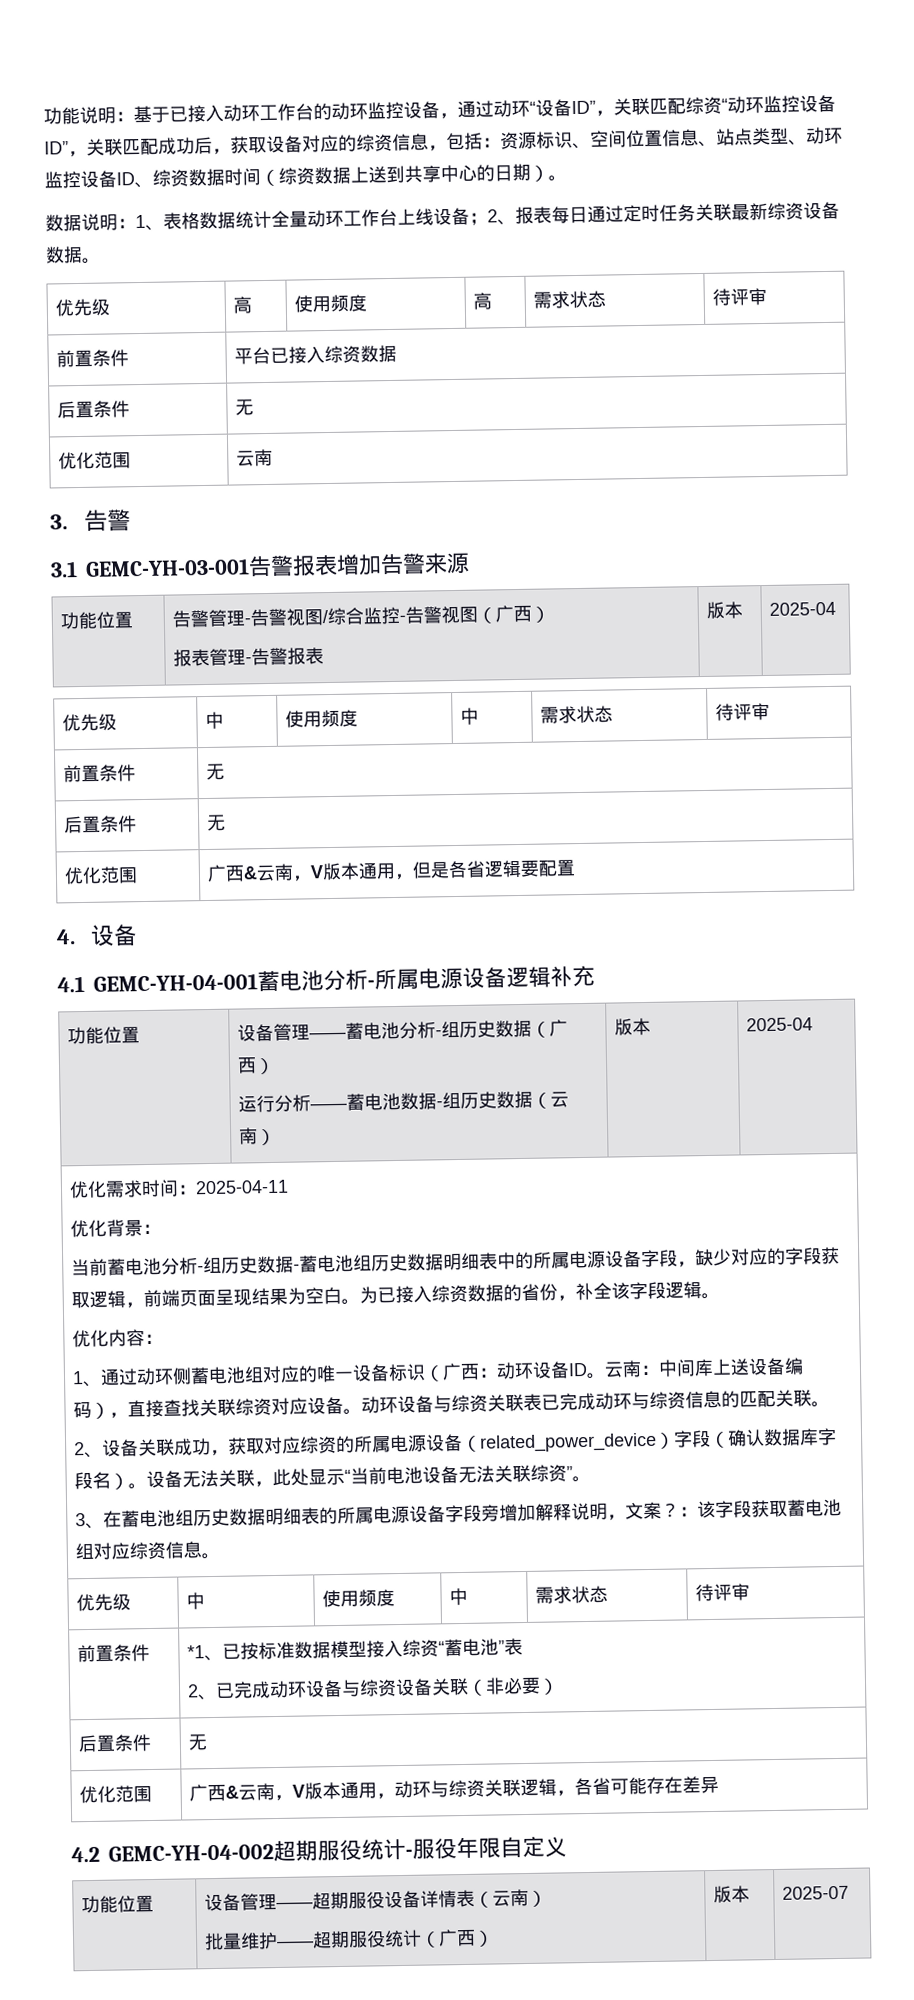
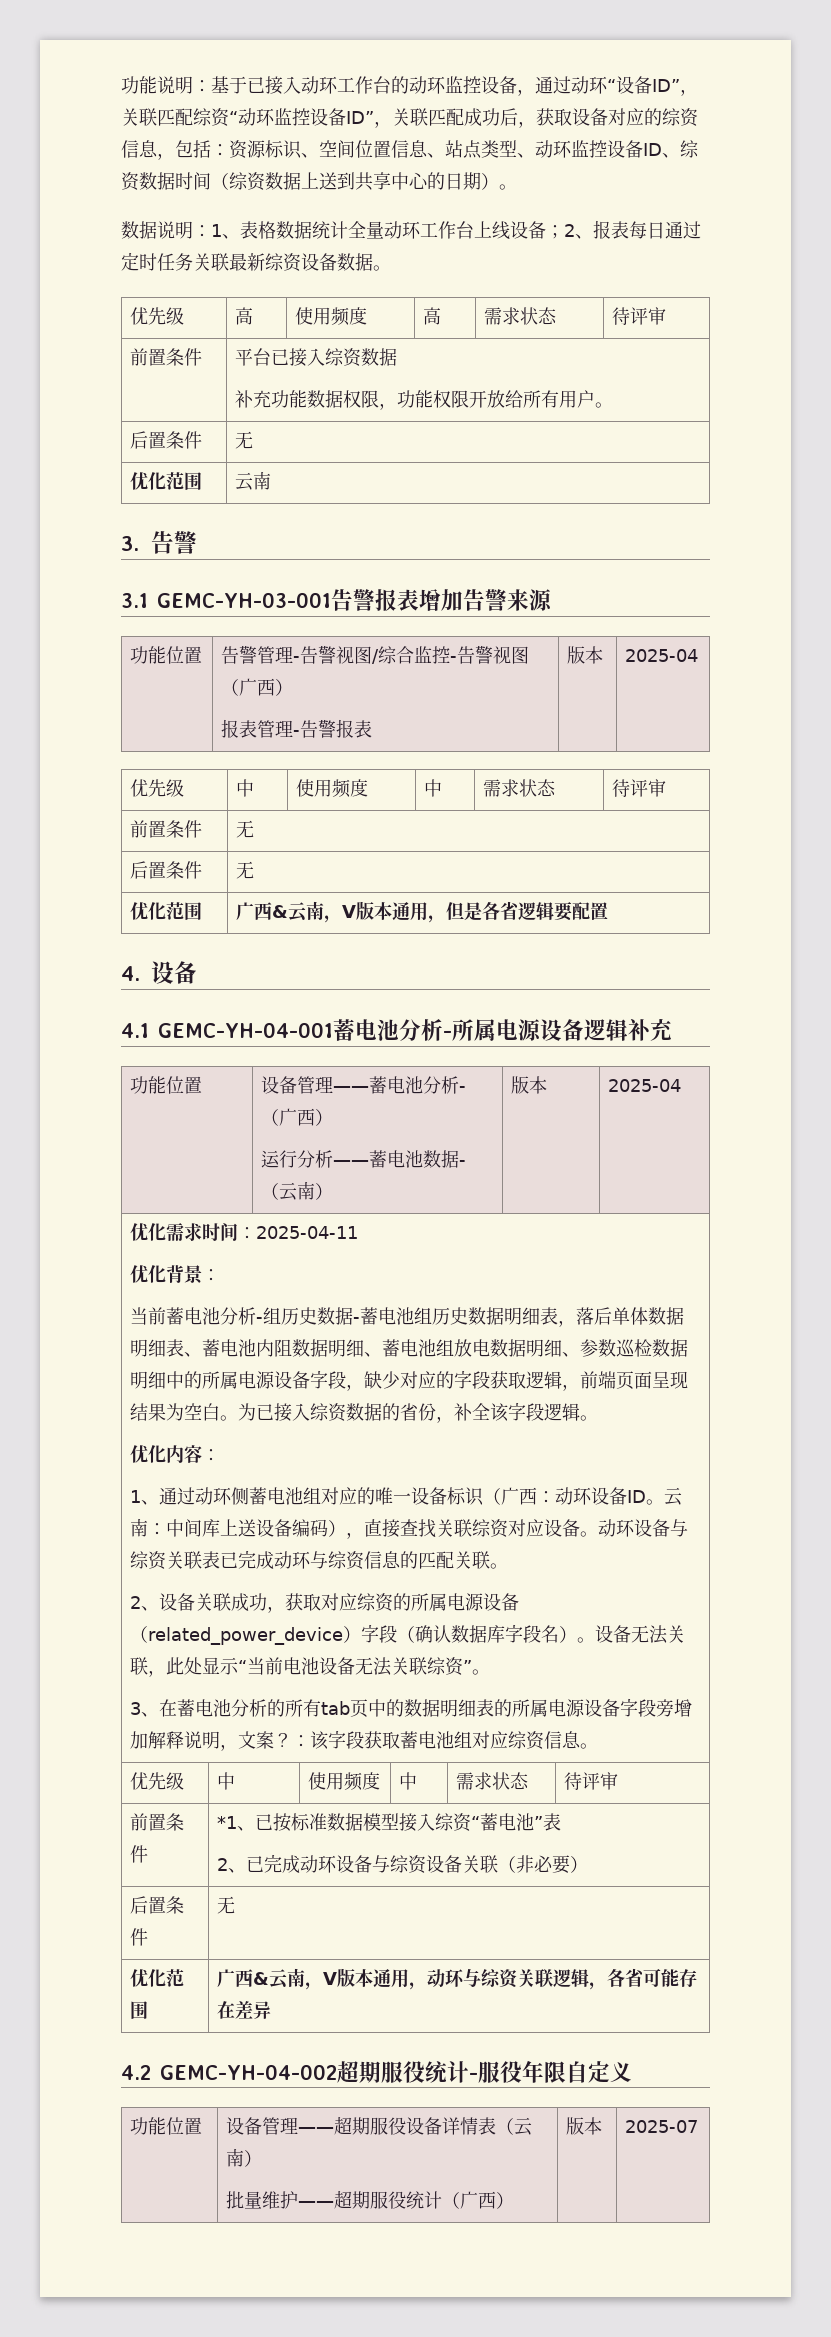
  前置条件 | 平台已接入综资数据
+ 补充功能数据权限，功能权限开放给所有用户。
- 功能位置 | 设备管理——蓄电池分析-组历史数据（广西）
- 运行分析——蓄电池数据-组历史数据（云南） | 版本 | 2025-04
+ 功能位置 | 设备管理——蓄电池分析-（广西）
+ 运行分析——蓄电池数据-（云南） | 版本 | 2025-04
- 当前蓄电池分析-组历史数据-蓄电池组历史数据明细表中的所属电源设备字段，缺少对应的字段获取逻辑，前端页面呈现结果为空白。
+ 当前蓄电池分析-组历史数据-蓄电池组历史数据明细表，落后单体数据明细表、蓄电池内阻数据明细、蓄电池组放电数据明细、参数巡检数据明细中的所属电源设备字段，缺少对应的字段获取逻辑，前端页面呈现结果为空白。
- 3、在蓄电池组历史数据明细表的所属电源设备字段旁增加解释说明，文案？
+ 3、在蓄电池分析的所有tab页中的数据明细表的所属电源设备字段旁增加解释说明，文案？

